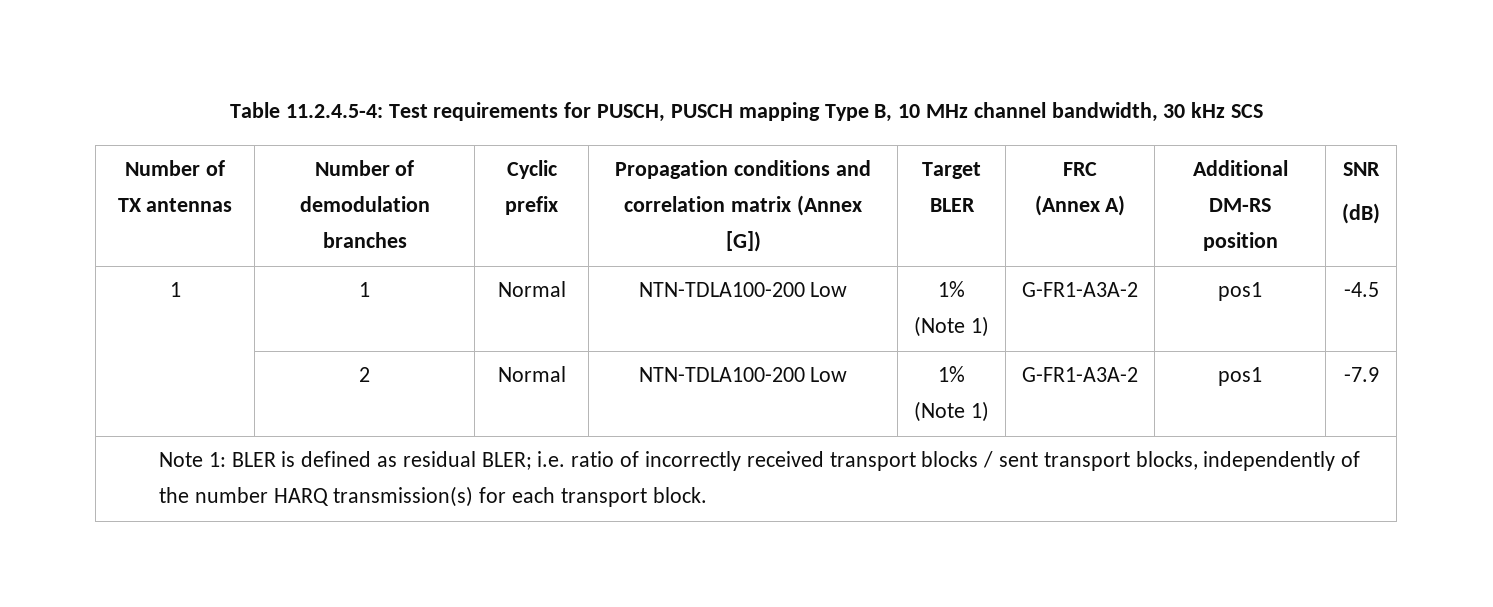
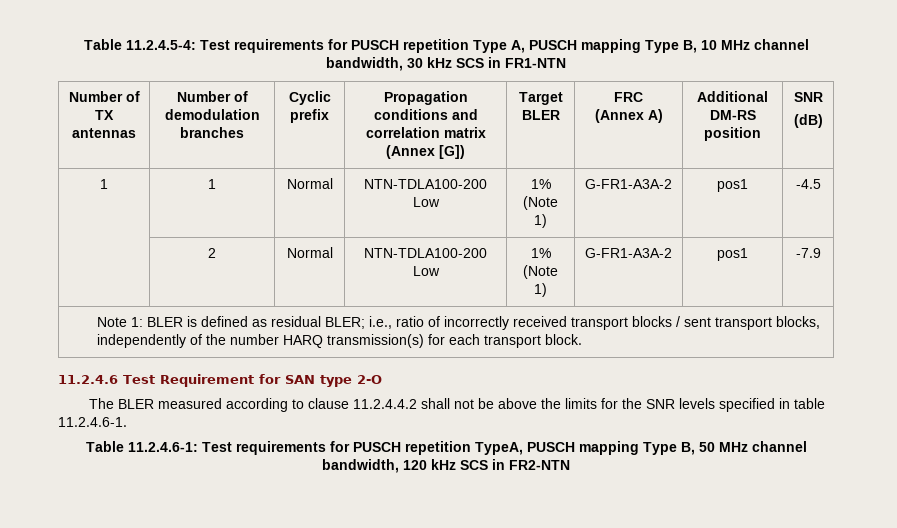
- Table 11.2.4.5-4: Test requirements for PUSCH, PUSCH mapping Type B, 10 MHz channel bandwidth, 30 kHz SCS
+ Table 11.2.4.5-4: Test requirements for PUSCH repetition Type A, PUSCH mapping Type B, 10 MHz channel bandwidth, 30 kHz SCS in FR1-NTN
- Note 1: BLER is defined as residual BLER; i.e. ratio of incorrectly received transport blocks / sent transport blocks, independently of the number HARQ transmission(s) for each transport block.
+ Note 1: BLER is defined as residual BLER; i.e., ratio of incorrectly received transport blocks / sent transport blocks, independently of the number HARQ transmission(s) for each transport block.
+ 11.2.4.6 Test Requirement for SAN type 2-O
+ The BLER measured according to clause 11.2.4.4.2 shall not be above the limits for the SNR levels specified in table 11.2.4.6-1.
+ Table 11.2.4.6-1: Test requirements for PUSCH repetition TypeA, PUSCH mapping Type B, 50 MHz channel bandwidth, 120 kHz SCS in FR2-NTN

